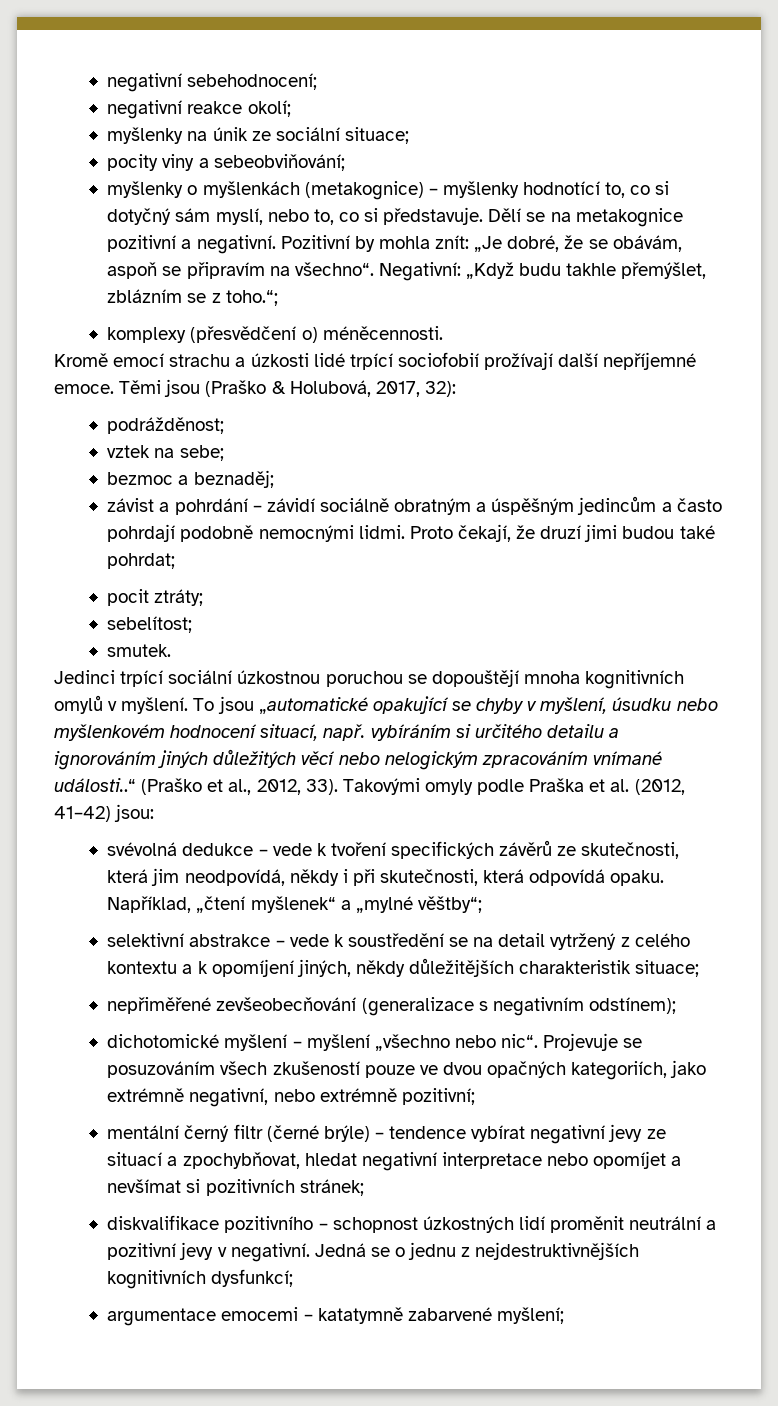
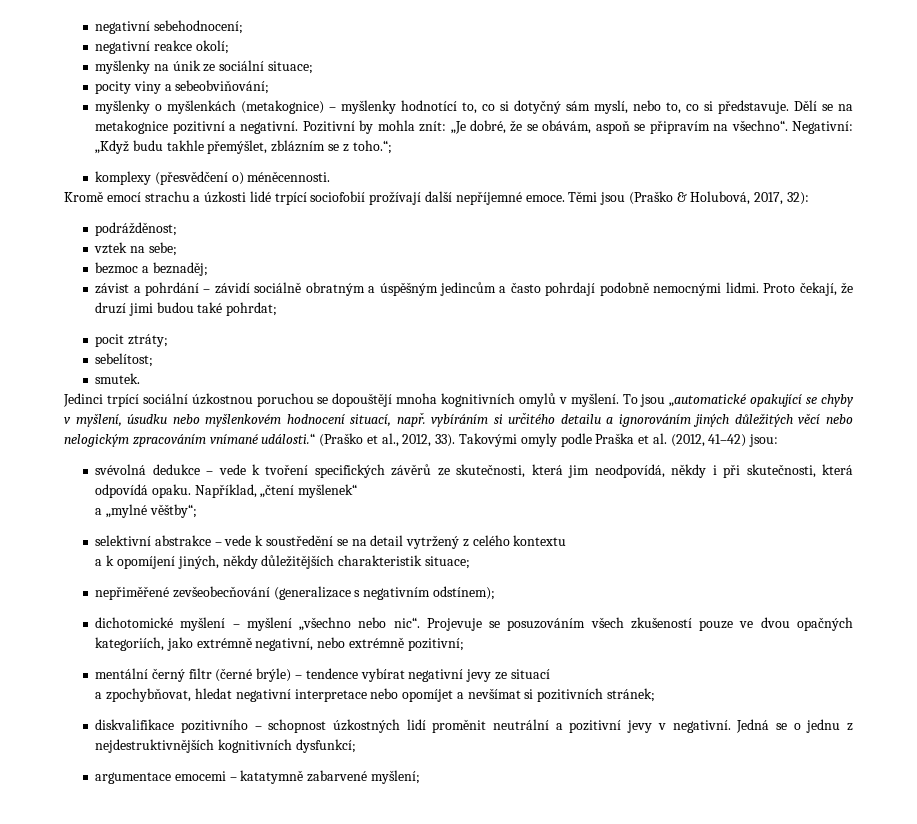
- To jsou „automatické opakující se chyby v myšlení, úsudku nebo myšlenkovém hodnocení situací, např. vybíráním si určitého detailu a ignorováním jiných důležitých věcí nebo nelogickým zpracováním vnímané události..“ (Praško et al., 2012, 33).
+ To jsou „automatické opakující se chyby v myšlení, úsudku nebo myšlenkovém hodnocení situací, např. vybíráním si určitého detailu a ignorováním jiných důležitých věcí nebo nelogickým zpracováním vnímané události.“ (Praško et al., 2012, 33).
- Například, „čtení myšlenek“ a „mylné věštby“;
+ Například, „čtení myšlenek“
+ a „mylné věštby“;
- selektivní abstrakce – vede k soustředění se na detail vytržený z celého kontextu a k opomíjení jiných, někdy důležitějších charakteristik situace;
+ selektivní abstrakce – vede k soustředění se na detail vytržený z celého kontextu
+ a k opomíjení jiných, někdy důležitějších charakteristik situace;
- mentální černý filtr (černé brýle) – tendence vybírat negativní jevy ze situací a zpochybňovat, hledat negativní interpretace nebo opomíjet a nevšímat si pozitivních stránek;
+ mentální černý filtr (černé brýle) – tendence vybírat negativní jevy ze situací
+ a zpochybňovat, hledat negativní interpretace nebo opomíjet a nevšímat si pozitivních stránek;

